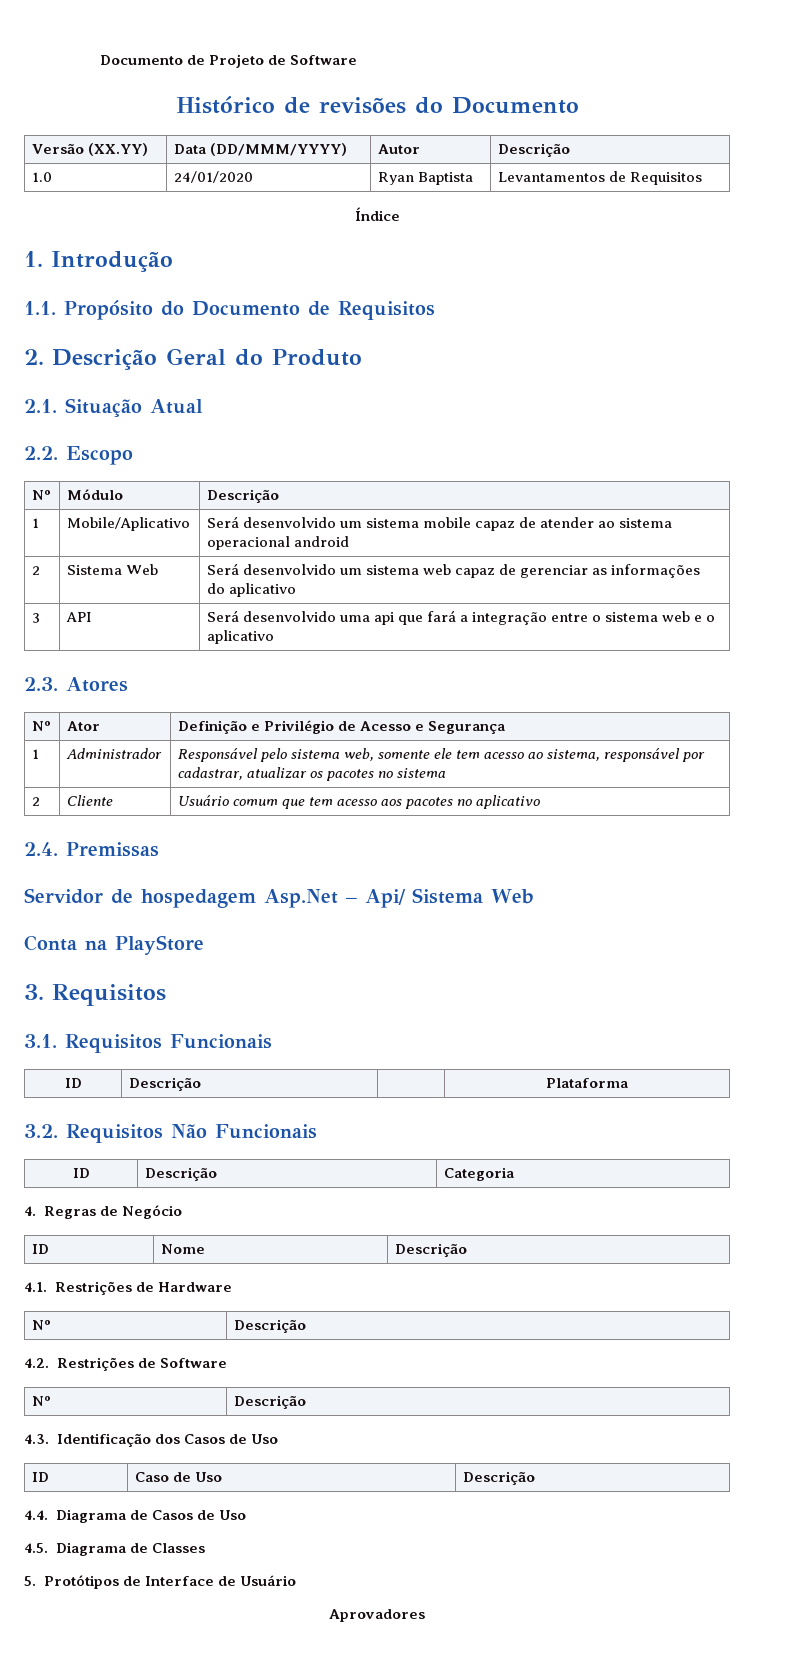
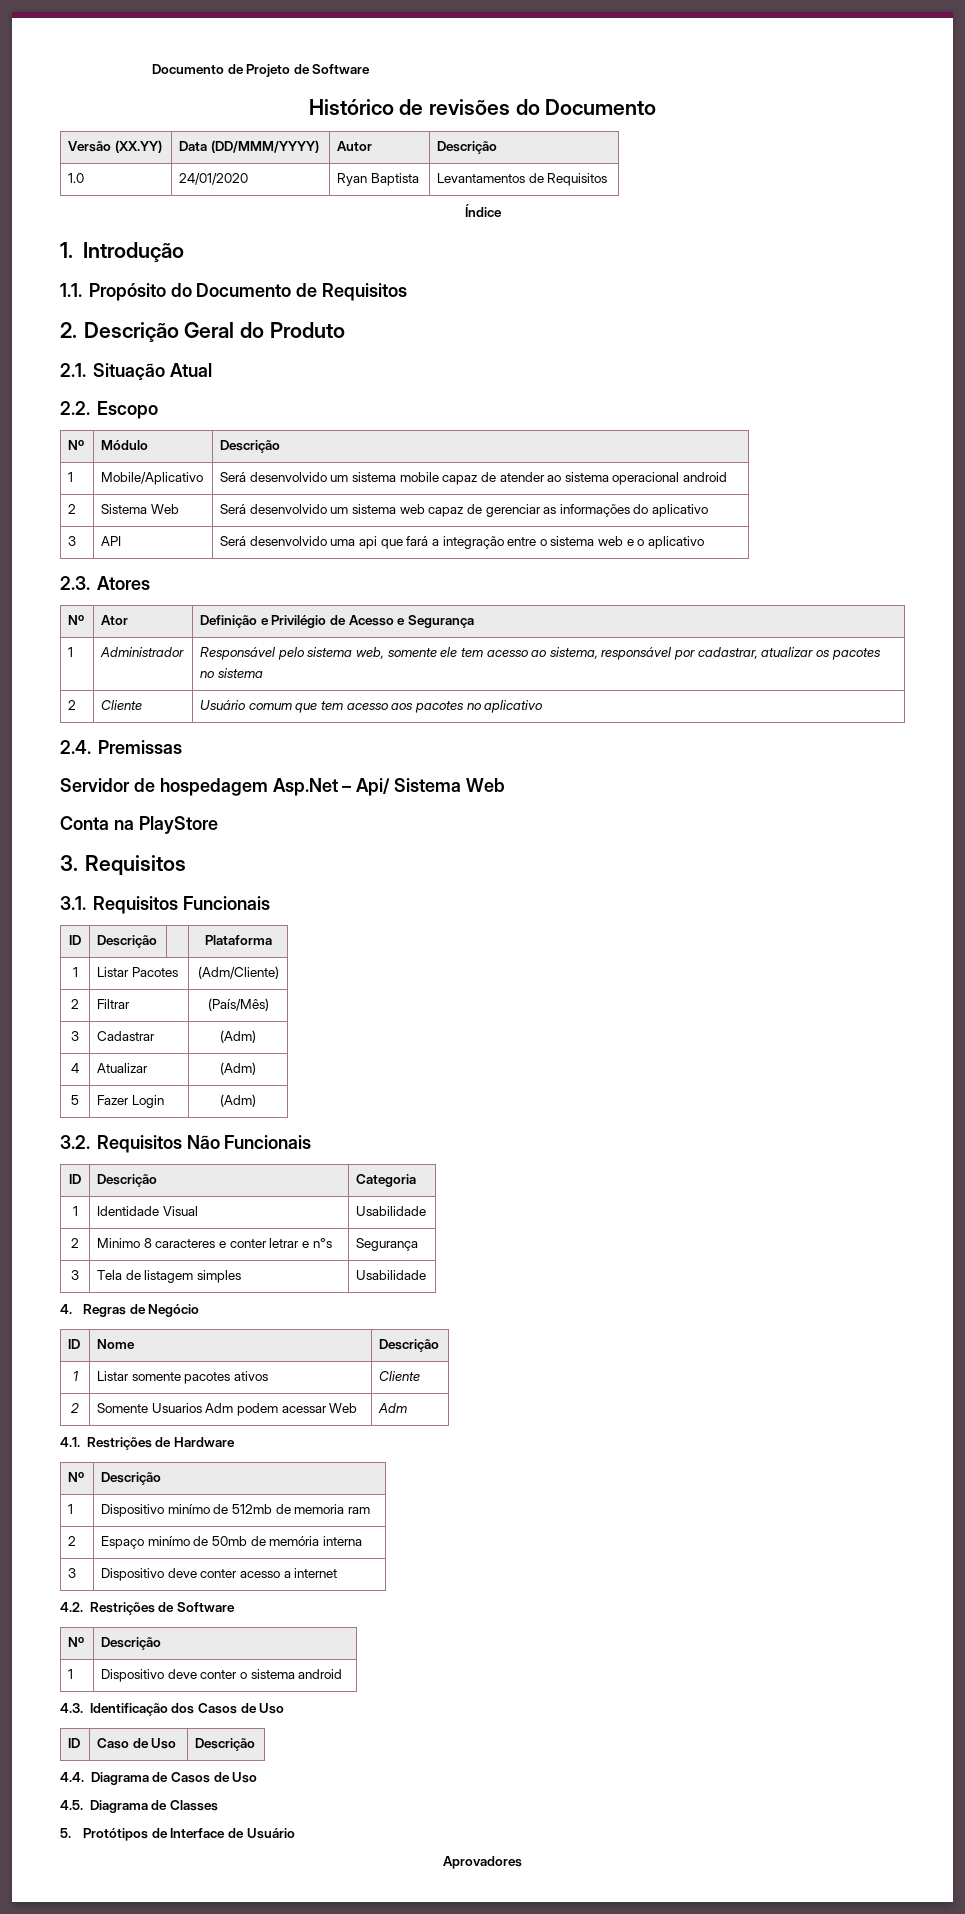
+ 1 | Listar Pacotes | (Adm/Cliente)
+ 2 | Filtrar | (País/Mês)
+ 3 | Cadastrar | (Adm)
+ 4 | Atualizar | (Adm)
+ 5 | Fazer Login | (Adm)
+ 1 | Identidade Visual | Usabilidade
+ 2 | Minimo 8 caracteres e conter letrar e n°s | Segurança
+ 3 | Tela de listagem simples | Usabilidade
+ 1 | Listar somente pacotes ativos | Cliente
+ 2 | Somente Usuarios Adm podem acessar Web | Adm
+ 1 | Dispositivo minímo de 512mb de memoria ram
+ 2 | Espaço minímo de 50mb de memória interna
+ 3 | Dispositivo deve conter acesso a internet
+ 1 | Dispositivo deve conter o sistema android

